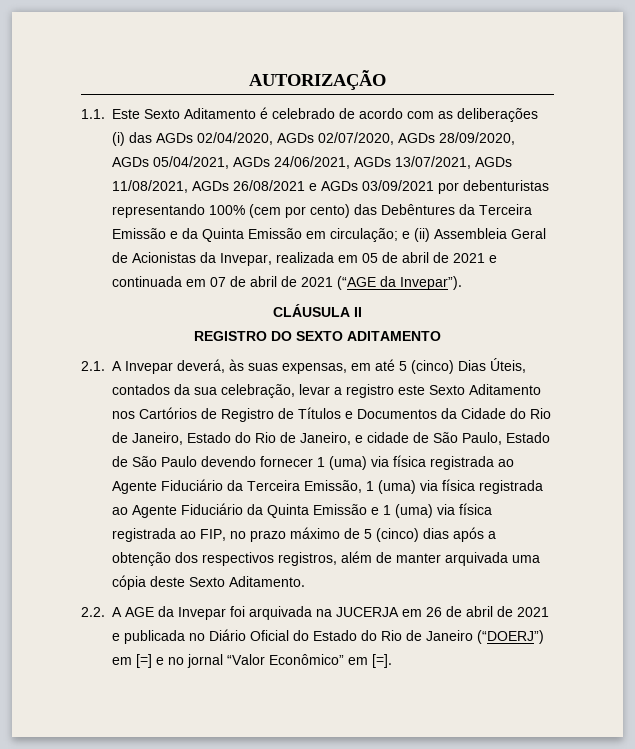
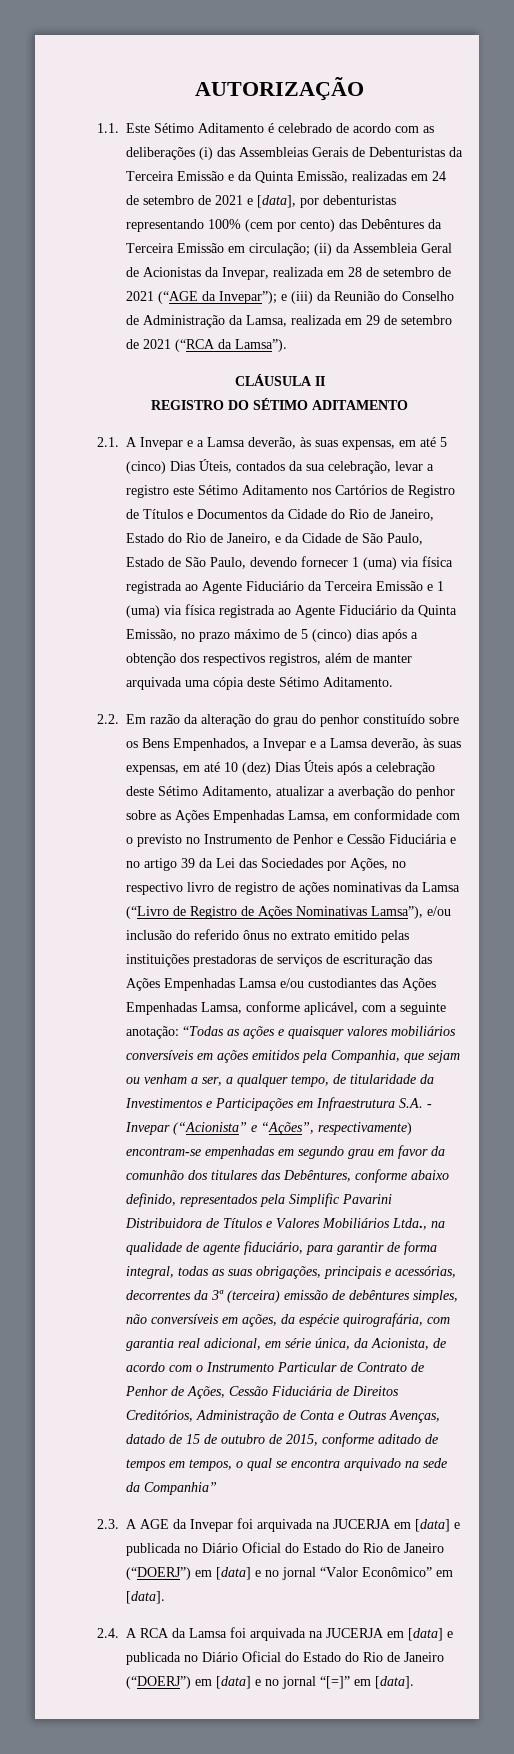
- 1.1. Este Sexto Aditamento é celebrado de acordo com as deliberações (i) das AGDs 02/04/2020, AGDs 02/07/2020, AGDs 28/09/2020, AGDs 05/04/2021, AGDs 24/06/2021, AGDs 13/07/2021, AGDs 11/08/2021, AGDs 26/08/2021 e AGDs 03/09/2021 por debenturistas representando 100% (cem por cento) das Debêntures da Terceira Emissão e da Quinta Emissão em circulação; e (ii) Assembleia Geral de Acionistas da Invepar, realizada em 05 de abril de 2021 e continuada em 07 de abril de 2021 (“AGE da Invepar”).
+ 1.1. Este Sétimo Aditamento é celebrado de acordo com as deliberações (i) das Assembleias Gerais de Debenturistas da Terceira Emissão e da Quinta Emissão, realizadas em 24 de setembro de 2021 e [data], por debenturistas representando 100% (cem por cento) das Debêntures da Terceira Emissão em circulação; (ii) da Assembleia Geral de Acionistas da Invepar, realizada em 28 de setembro de 2021 (“AGE da Invepar”); e (iii) da Reunião do Conselho de Administração da Lamsa, realizada em 29 de setembro de 2021 (“RCA da Lamsa”).
- REGISTRO DO SEXTO ADITAMENTO
+ REGISTRO DO SÉTIMO ADITAMENTO
- 2.1. A Invepar deverá, às suas expensas, em até 5 (cinco) Dias Úteis, contados da sua celebração, levar a registro este Sexto Aditamento nos Cartórios de Registro de Títulos e Documentos da Cidade do Rio de Janeiro, Estado do Rio de Janeiro, e cidade de São Paulo, Estado de São Paulo devendo fornecer 1 (uma) via física registrada ao Agente Fiduciário da Terceira Emissão, 1 (uma) via física registrada ao Agente Fiduciário da Quinta Emissão e 1 (uma) via física registrada ao FIP, no prazo máximo de 5 (cinco) dias após a obtenção dos respectivos registros, além de manter arquivada uma cópia deste Sexto Aditamento.
+ 2.1. A Invepar e a Lamsa deverão, às suas expensas, em até 5 (cinco) Dias Úteis, contados da sua celebração, levar a registro este Sétimo Aditamento nos Cartórios de Registro de Títulos e Documentos da Cidade do Rio de Janeiro, Estado do Rio de Janeiro, e da Cidade de São Paulo, Estado de São Paulo, devendo fornecer 1 (uma) via física registrada ao Agente Fiduciário da Terceira Emissão e 1 (uma) via física registrada ao Agente Fiduciário da Quinta Emissão, no prazo máximo de 5 (cinco) dias após a obtenção dos respectivos registros, além de manter arquivada uma cópia deste Sétimo Aditamento.
- 2.2. A AGE da Invepar foi arquivada na JUCERJA em 26 de abril de 2021 e publicada no Diário Oficial do Estado do Rio de Janeiro (“DOERJ”) em [=] e no jornal “Valor Econômico” em [=].
+ 2.2. Em razão da alteração do grau do penhor constituído sobre os Bens Empenhados, a Invepar e a Lamsa deverão, às suas expensas, em até 10 (dez) Dias Úteis após a celebração deste Sétimo Aditamento, atualizar a averbação do penhor sobre as Ações Empenhadas Lamsa, em conformidade com o previsto no Instrumento de Penhor e Cessão Fiduciária e no artigo 39 da Lei das Sociedades por Ações, no respectivo livro de registro de ações nominativas da Lamsa (“Livro de Registro de Ações Nominativas Lamsa”), e/ou inclusão do referido ônus no extrato emitido pelas instituições prestadoras de serviços de escrituração das Ações Empenhadas Lamsa e/ou custodiantes das Ações Empenhadas Lamsa, conforme aplicável, com a seguinte anotação: “Todas as ações e quaisquer valores mobiliários conversíveis em ações emitidos pela Companhia, que sejam ou venham a ser, a qualquer tempo, de titularidade da Investimentos e Participações em Infraestrutura S.A. - Invepar (“Acionista” e “Ações”, respectivamente) encontram-se empenhadas em segundo grau em favor da comunhão dos titulares das Debêntures, conforme abaixo definido, representados pela Simplific Pavarini Distribuidora de Títulos e Valores Mobiliários Ltda., na qualidade de agente fiduciário, para garantir de forma integral, todas as suas obrigações, principais e acessórias, decorrentes da 3ª (terceira) emissão de debêntures simples, não conversíveis em ações, da espécie quirografária, com garantia real adicional, em série única, da Acionista, de acordo com o Instrumento Particular de Contrato de Penhor de Ações, Cessão Fiduciária de Direitos Creditórios, Administração de Conta e Outras Avenças, datado de 15 de outubro de 2015, conforme aditado de tempos em tempos, o qual se encontra arquivado na sede da Companhia”
+ 2.3. A AGE da Invepar foi arquivada na JUCERJA em [data] e publicada no Diário Oficial do Estado do Rio de Janeiro (“DOERJ”) em [data] e no jornal “Valor Econômico” em [data].
+ 2.4. A RCA da Lamsa foi arquivada na JUCERJA em [data] e publicada no Diário Oficial do Estado do Rio de Janeiro (“DOERJ”) em [data] e no jornal “[=]” em [data].

